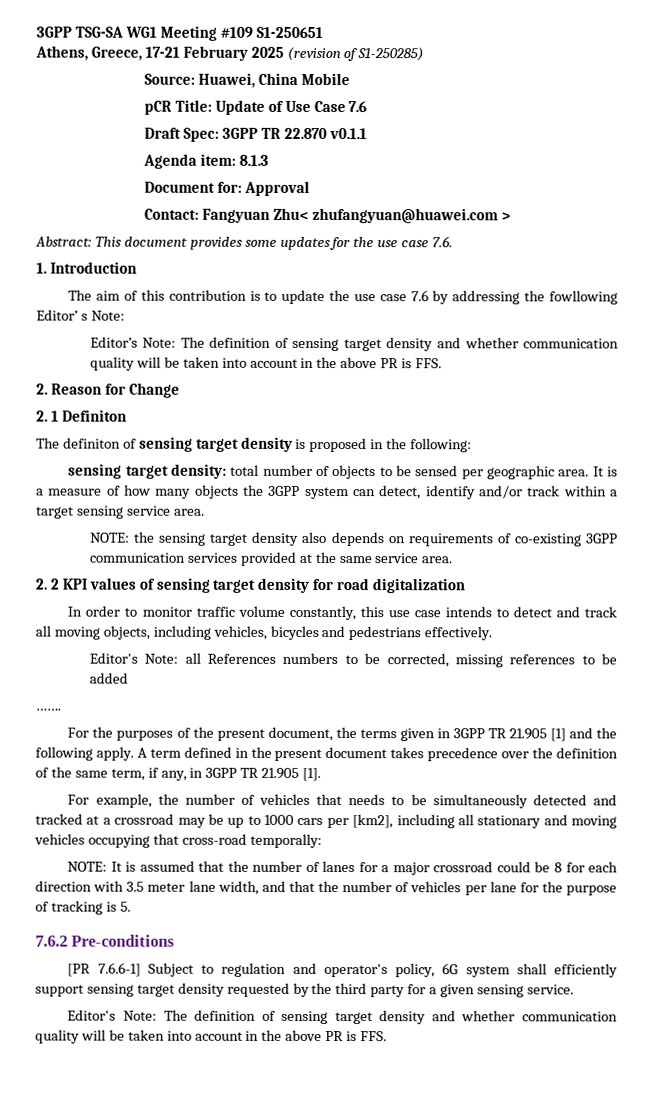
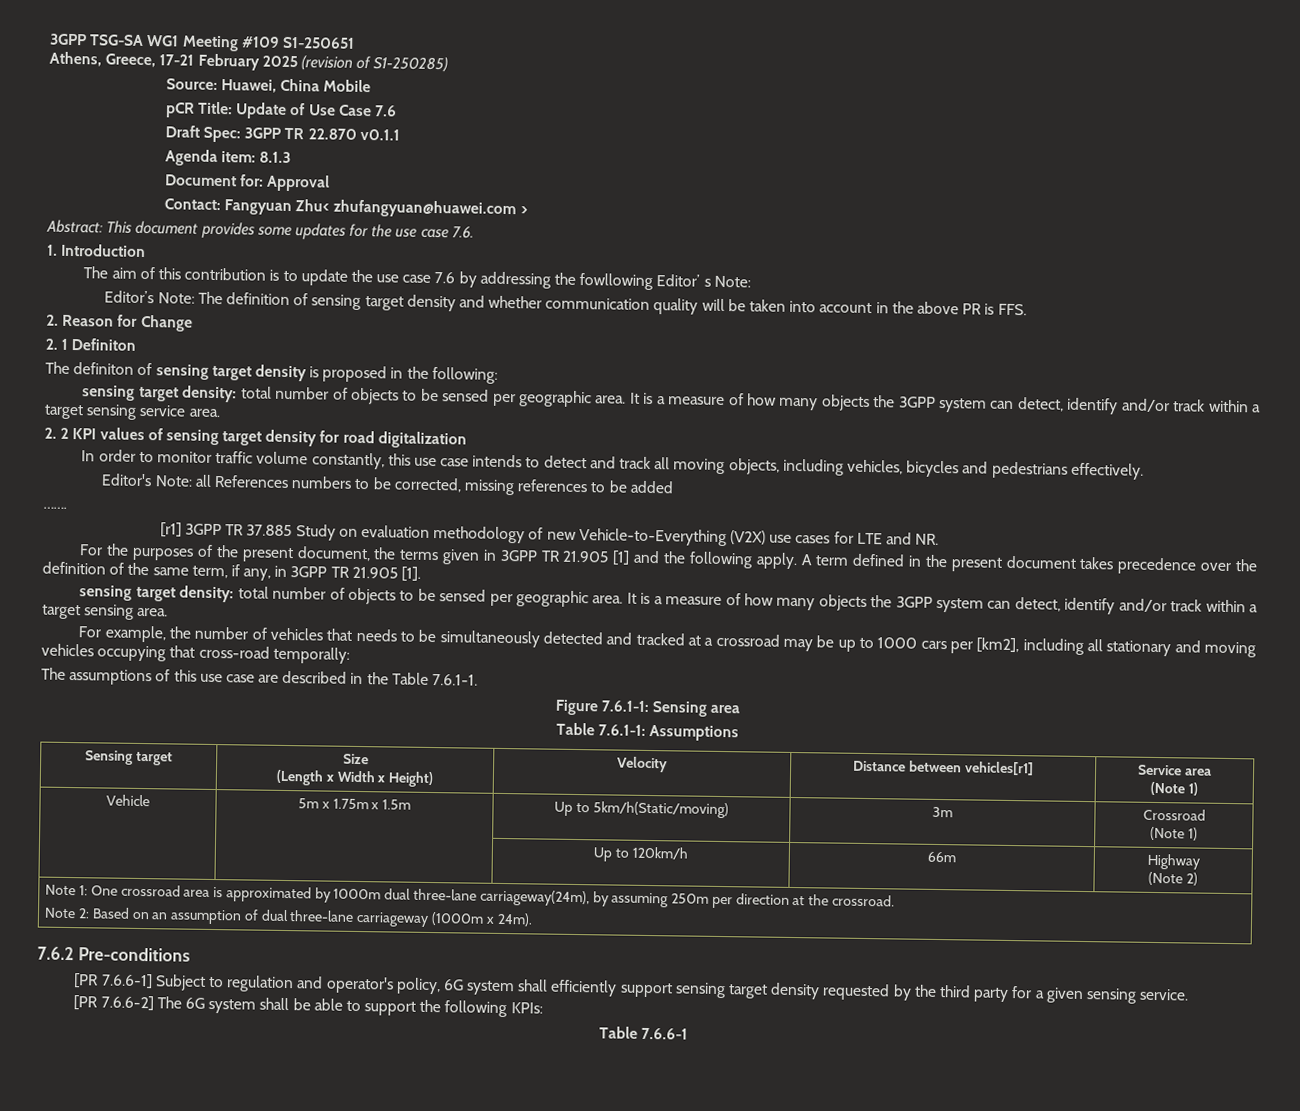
- NOTE: the sensing target density also depends on requirements of co-existing 3GPP communication services provided at the same service area.
+ [r1] 3GPP TR 37.885 Study on evaluation methodology of new Vehicle-to-Everything (V2X) use cases for LTE and NR.
+ sensing target density: total number of objects to be sensed per geographic area. It is a measure of how many objects the 3GPP system can detect, identify and/or track within a target sensing area.
- NOTE: It is assumed that the number of lanes for a major crossroad could be 8 for each direction with 3.5 meter lane width, and that the number of vehicles per lane for the purpose of tracking is 5.
+ The assumptions of this use case are described in the Table 7.6.1-1.
+ Figure 7.6.1-1: Sensing area
+ Table 7.6.1-1: Assumptions
+ Sensing target | Size
+ (Length x Width x Height) | Velocity | Distance between vehicles[r1] | Service area
+ (Note 1)
+ Vehicle | 5m x 1.75m x 1.5m | Up to 5km/h(Static/moving) | 3m | Crossroad
+ (Note 1)
+ | | Up to 120km/h | 66m | Highway
+ (Note 2)
+ Note 1: One crossroad area is approximated by 1000m dual three-lane carriageway(24m), by assuming 250m per direction at the crossroad.
+ Note 2: Based on an assumption of dual three-lane carriageway (1000m x 24m).
  [PR 7.6.6-1] Subject to regulation and operator's policy, 6G system shall efficiently support sensing target density requested by the third party for a given sensing service.
- Editor's Note: The definition of sensing target density and whether communication quality will be taken into account in the above PR is FFS.
+ [PR 7.6.6-2] The 6G system shall be able to support the following KPIs:
+ Table 7.6.6-1

